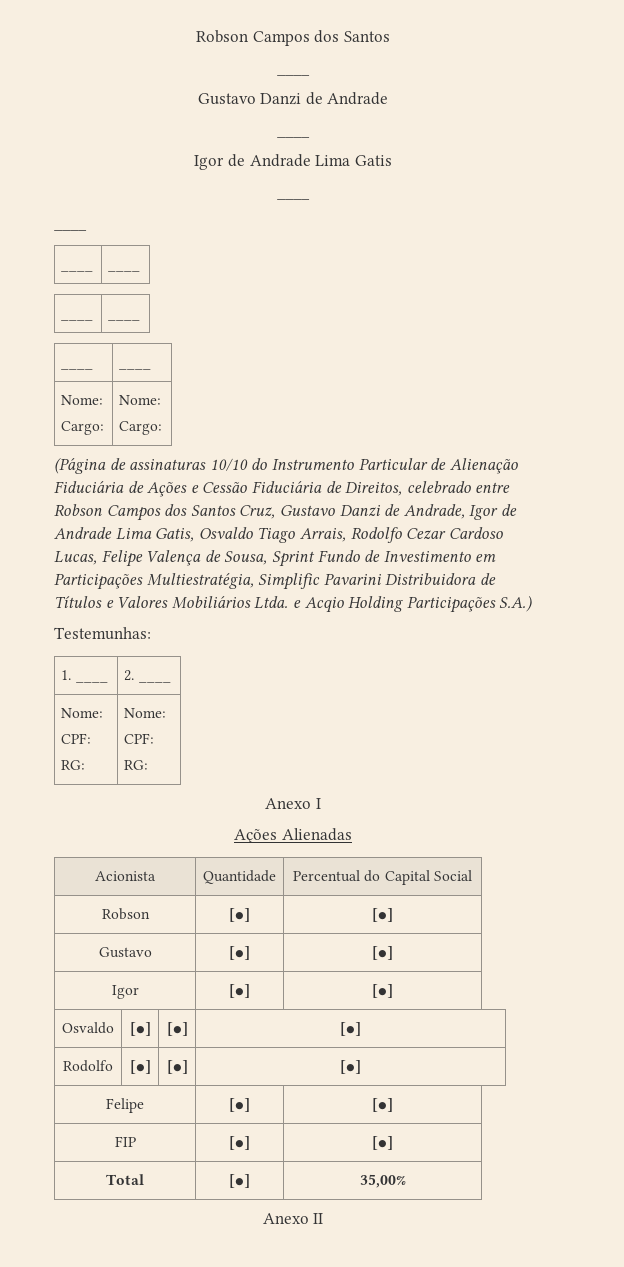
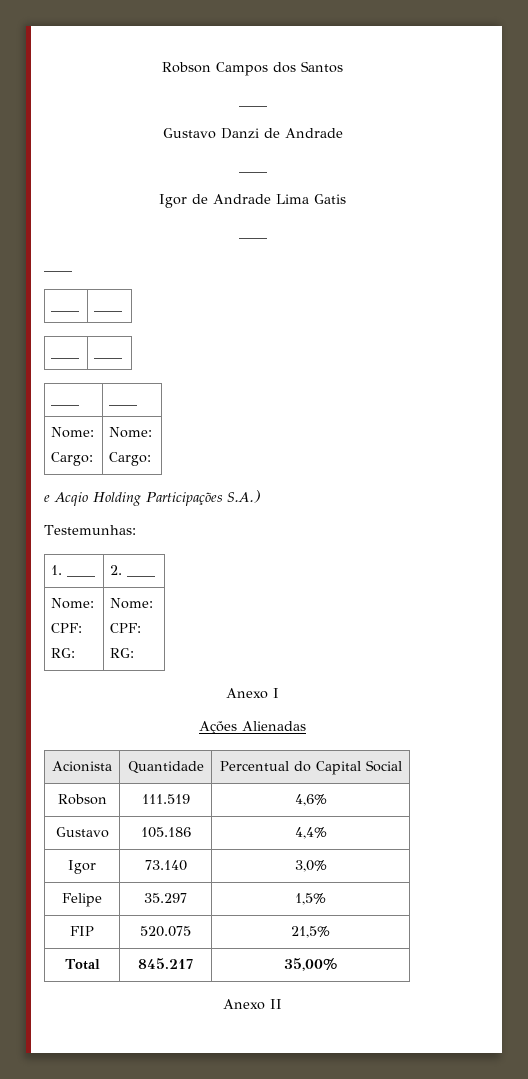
- (Página de assinaturas 10/10 do Instrumento Particular de Alienação Fiduciária de Ações e Cessão Fiduciária de Direitos, celebrado entre Robson Campos dos Santos Cruz, Gustavo Danzi de Andrade, Igor de Andrade Lima Gatis, Osvaldo Tiago Arrais, Rodolfo Cezar Cardoso Lucas, Felipe Valença de Sousa, Sprint Fundo de Investimento em Participações Multiestratégia, Simplific Pavarini Distribuidora de Títulos e Valores Mobiliários Ltda. e Acqio Holding Participações S.A.)
+ e Acqio Holding Participações S.A.)
- Robson | [●] | [●]
+ Robson | 111.519 | 4,6%
- Gustavo | [●] | [●]
+ Gustavo | 105.186 | 4,4%
- Igor | [●] | [●]
- Osvaldo | [●] | [●] | [●]
- Rodolfo | [●] | [●] | [●]
+ Igor | 73.140 | 3,0%
- Felipe | [●] | [●]
+ Felipe | 35.297 | 1,5%
- FIP | [●] | [●]
+ FIP | 520.075 | 21,5%
- Total | [●] | 35,00%
+ Total | 845.217 | 35,00%

